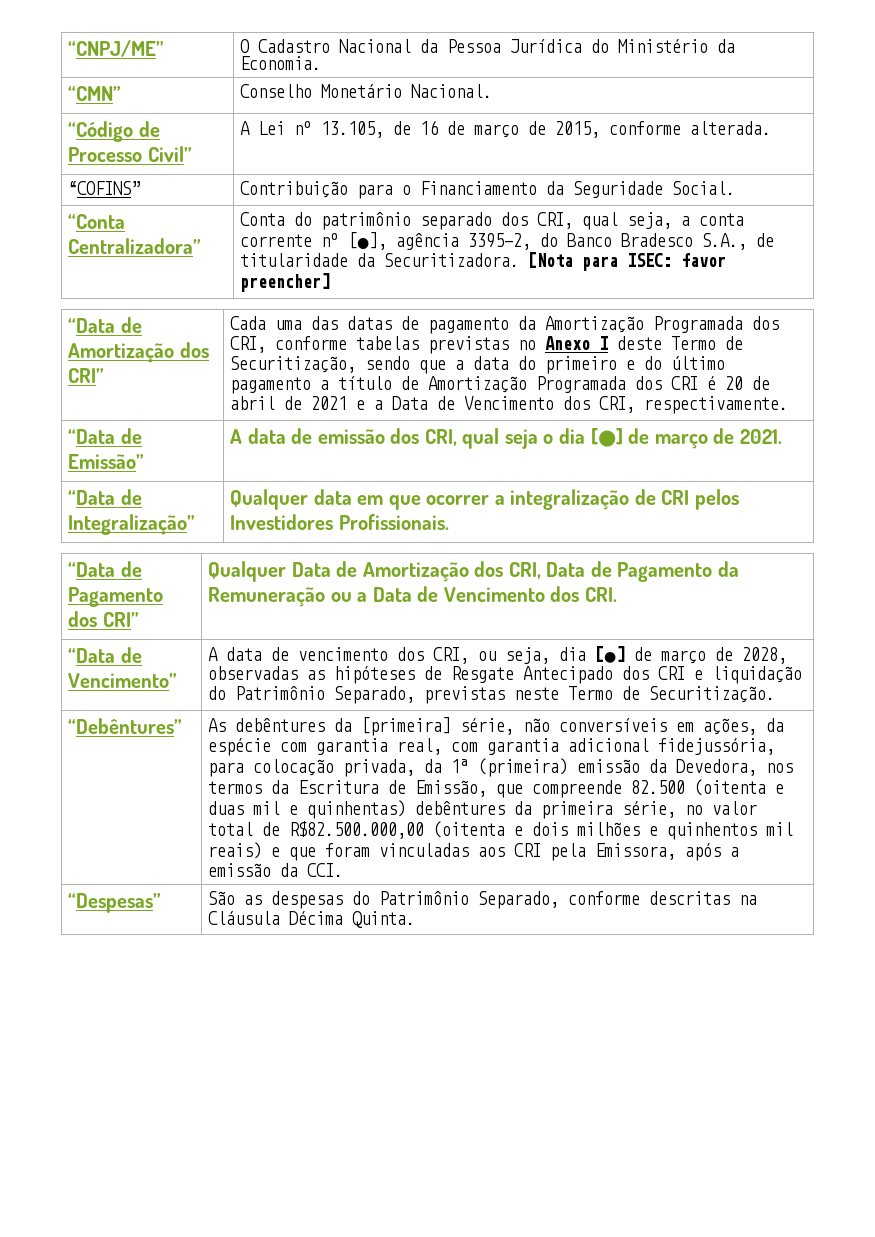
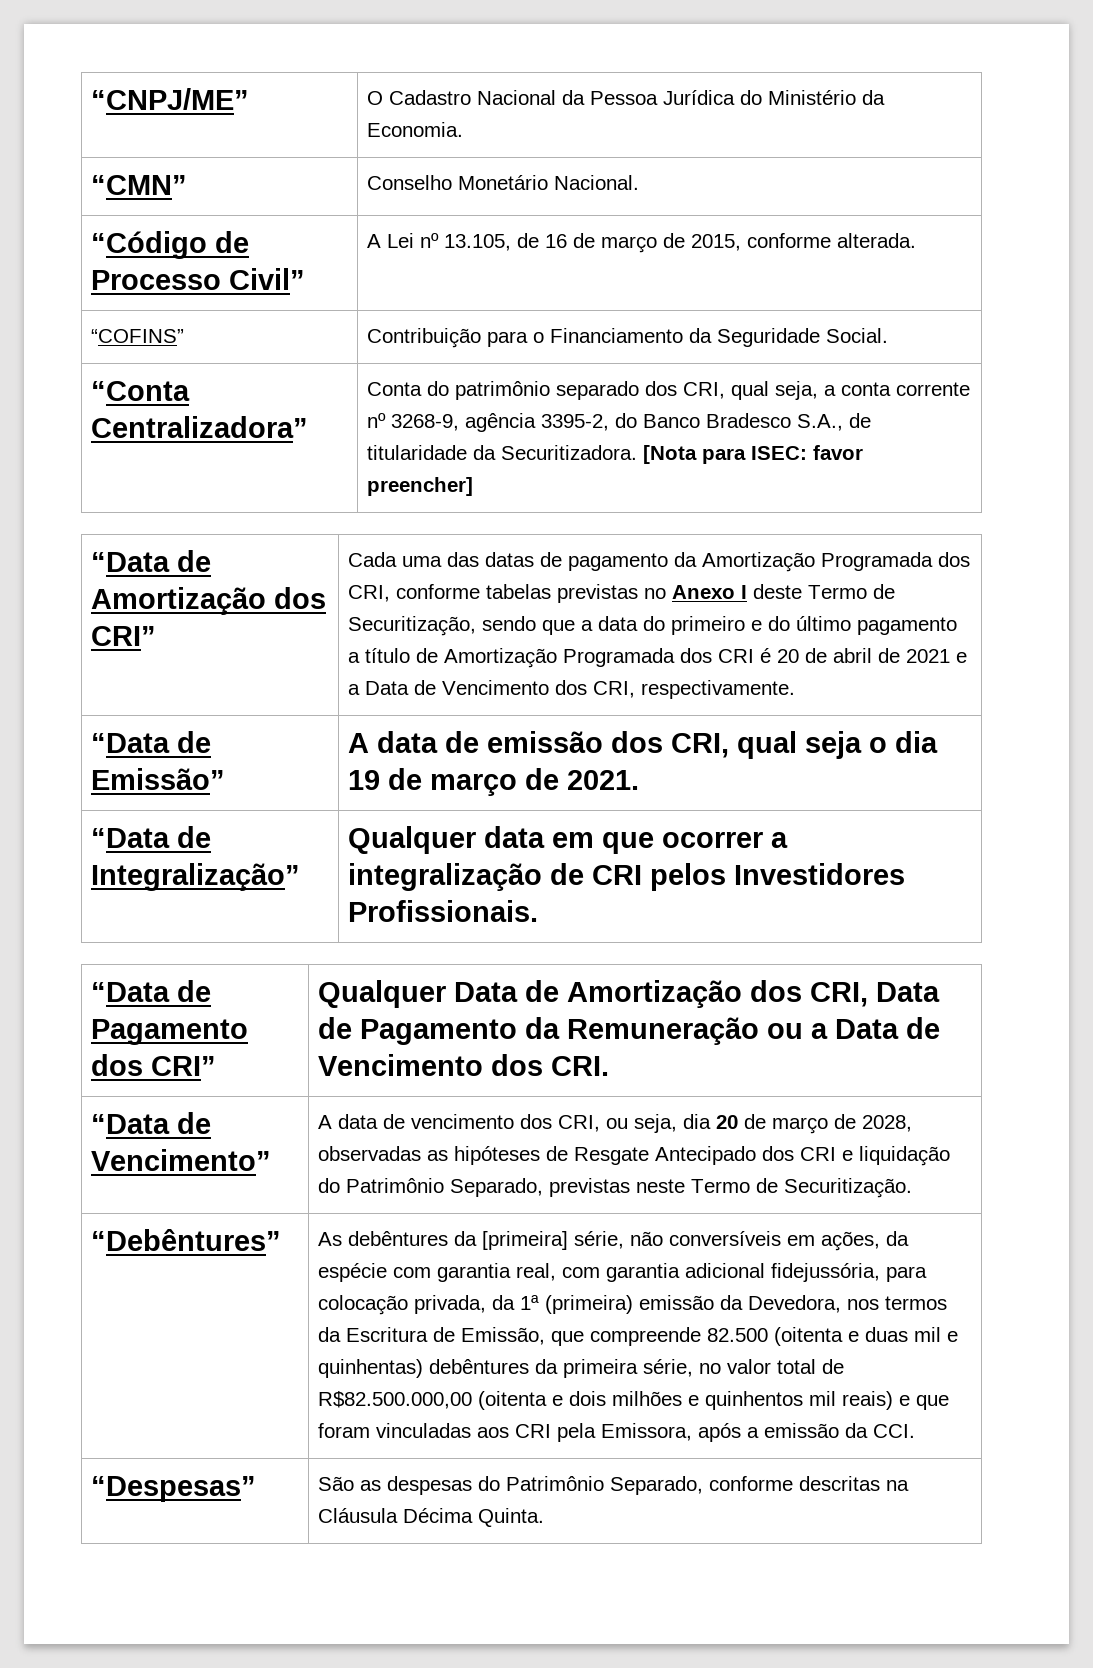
- “Conta Centralizadora” | Conta do patrimônio separado dos CRI, qual seja, a conta corrente nº [●], agência 3395-2, do Banco Bradesco S.A., de titularidade da Securitizadora. [Nota para ISEC: favor preencher]
+ “Conta Centralizadora” | Conta do patrimônio separado dos CRI, qual seja, a conta corrente nº 3268-9, agência 3395-2, do Banco Bradesco S.A., de titularidade da Securitizadora. [Nota para ISEC: favor preencher]
- “Data de Emissão” | A data de emissão dos CRI, qual seja o dia [●] de março de 2021.
+ “Data de Emissão” | A data de emissão dos CRI, qual seja o dia 19 de março de 2021.
- “Data de Vencimento” | A data de vencimento dos CRI, ou seja, dia [●] de março de 2028, observadas as hipóteses de Resgate Antecipado dos CRI e liquidação do Patrimônio Separado, previstas neste Termo de Securitização.
+ “Data de Vencimento” | A data de vencimento dos CRI, ou seja, dia 20 de março de 2028, observadas as hipóteses de Resgate Antecipado dos CRI e liquidação do Patrimônio Separado, previstas neste Termo de Securitização.

